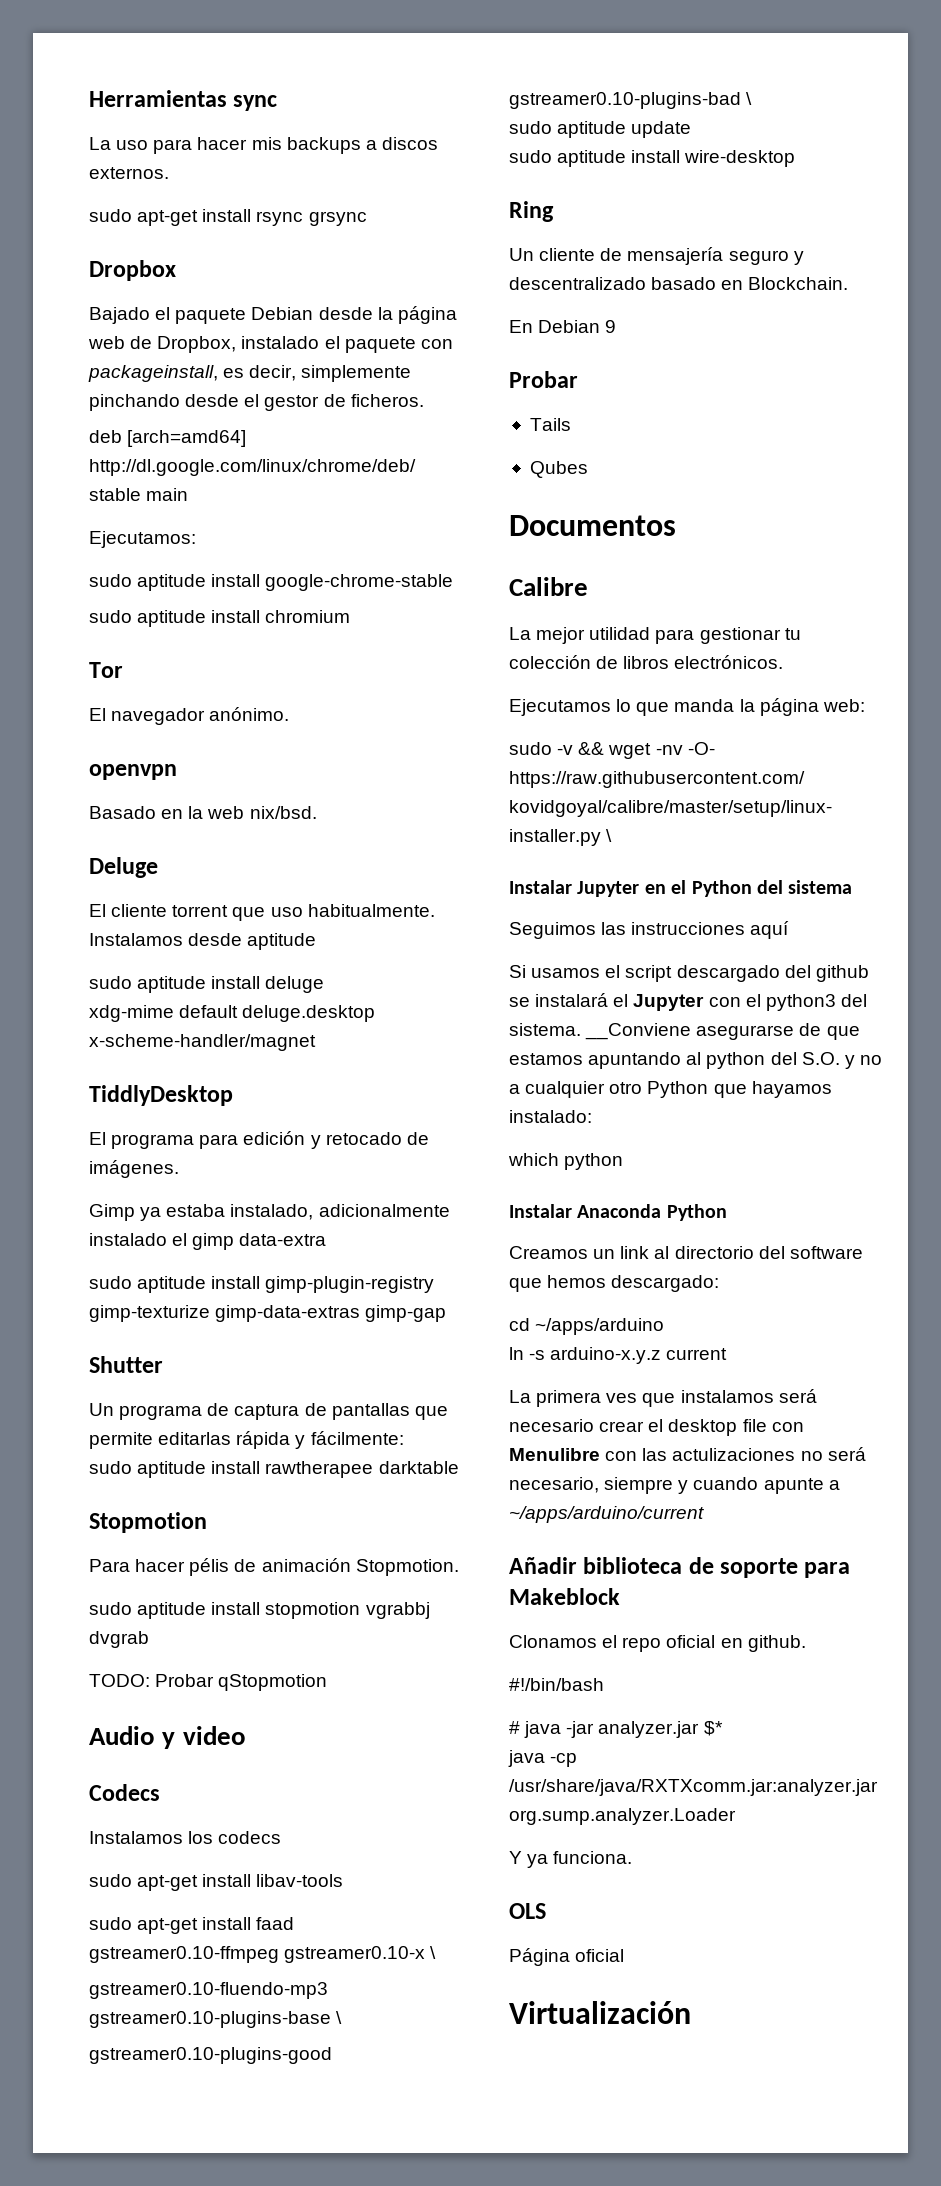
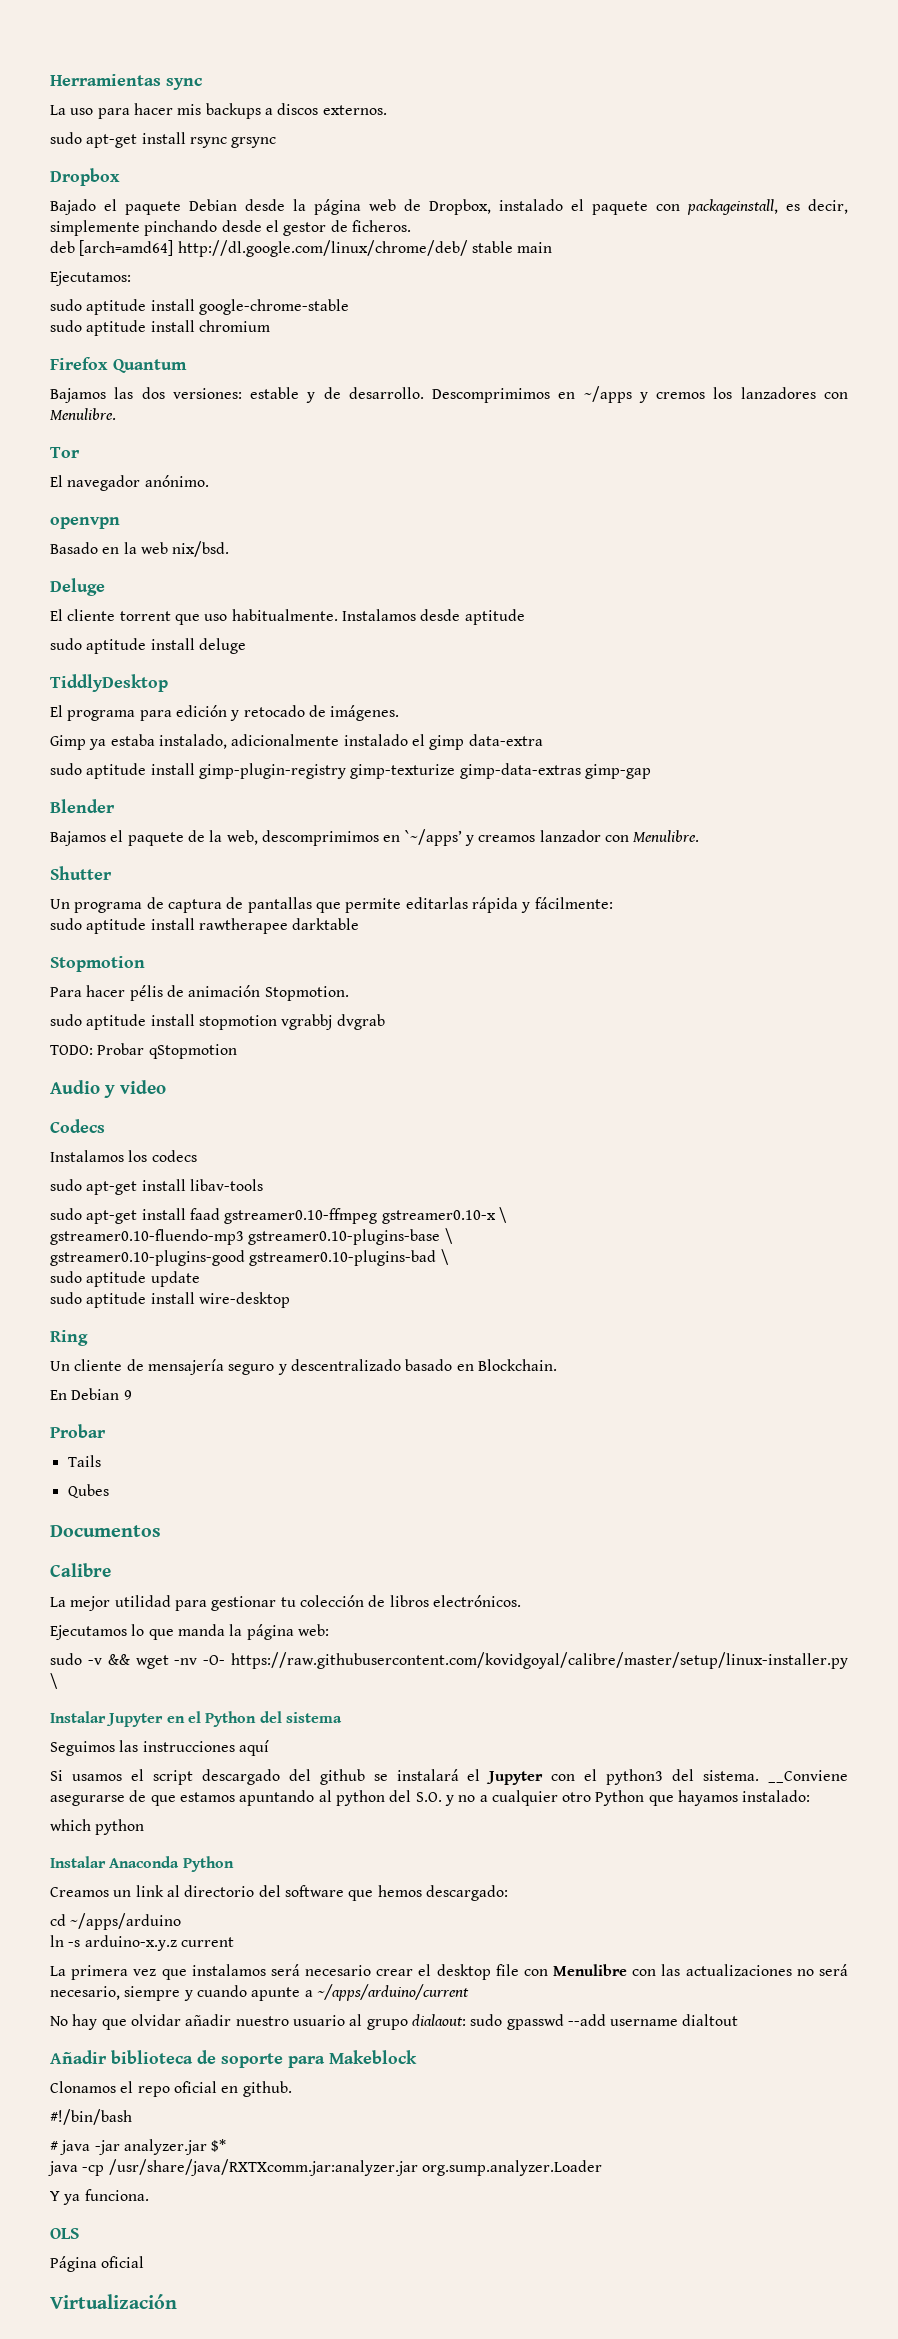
+ Firefox Quantum
+ Bajamos las dos versiones: estable y de desarrollo. Descomprimimos en ~/apps y cremos los lanzadores con Menulibre.
- xdg-mime default deluge.desktop x-scheme-handler/magnet
+ Blender
+ Bajamos el paquete de la web, descomprimimos en `~/apps’ y creamos lanzador con Menulibre.
- La primera ves que instalamos será necesario crear el desktop file con Menulibre con las actulizaciones no será necesario, siempre y cuando apunte a ~/apps/arduino/current
+ La primera vez que instalamos será necesario crear el desktop file con Menulibre con las actualizaciones no será necesario, siempre y cuando apunte a ~/apps/arduino/current
+ No hay que olvidar añadir nuestro usuario al grupo dialaout: sudo gpasswd --add username dialtout

